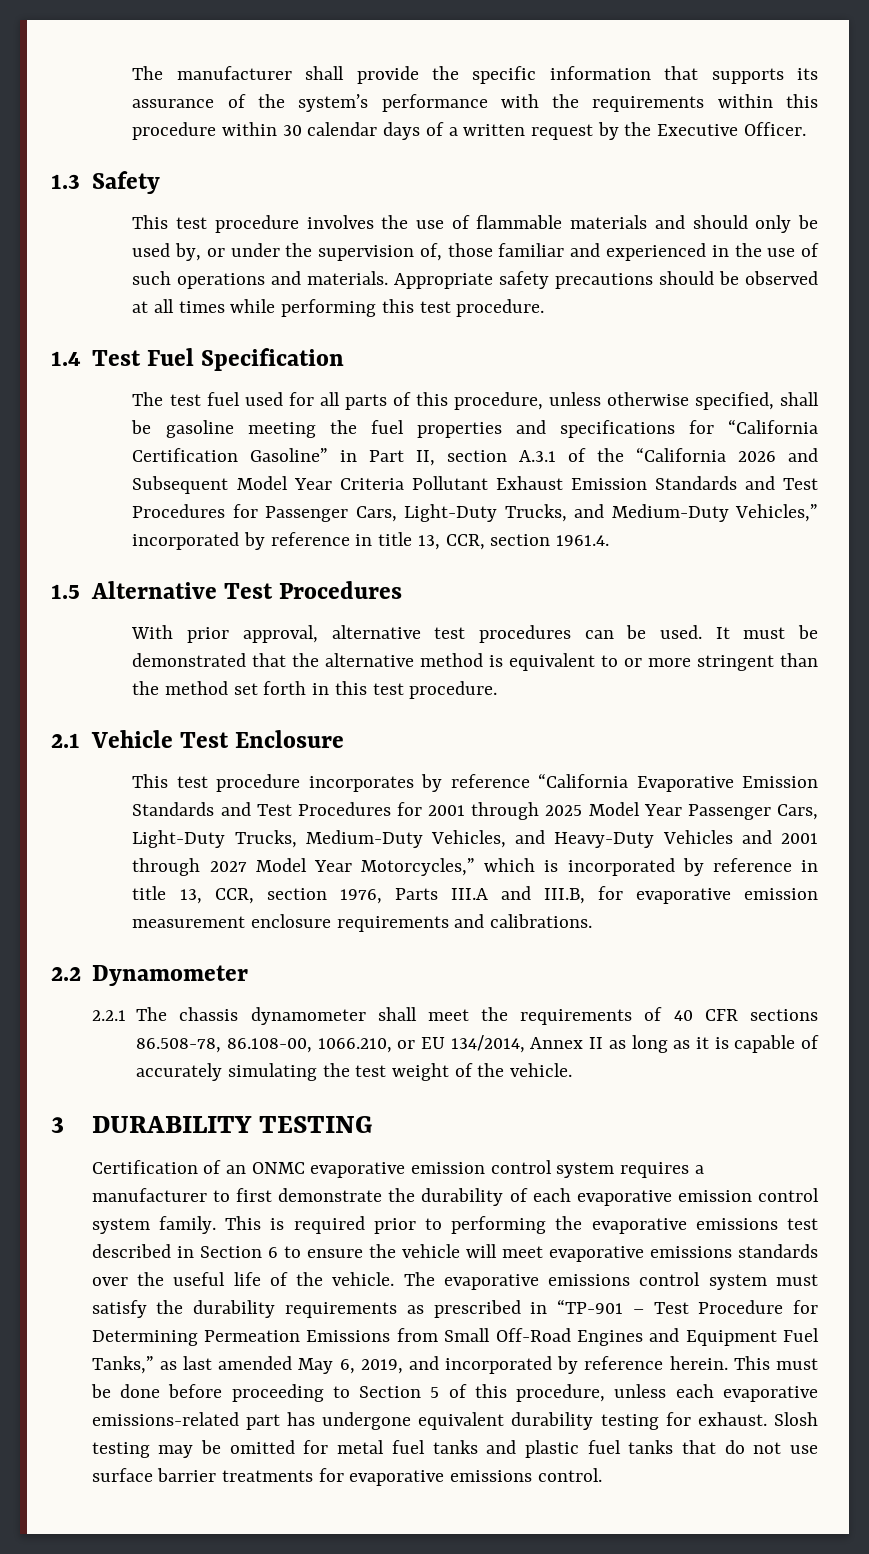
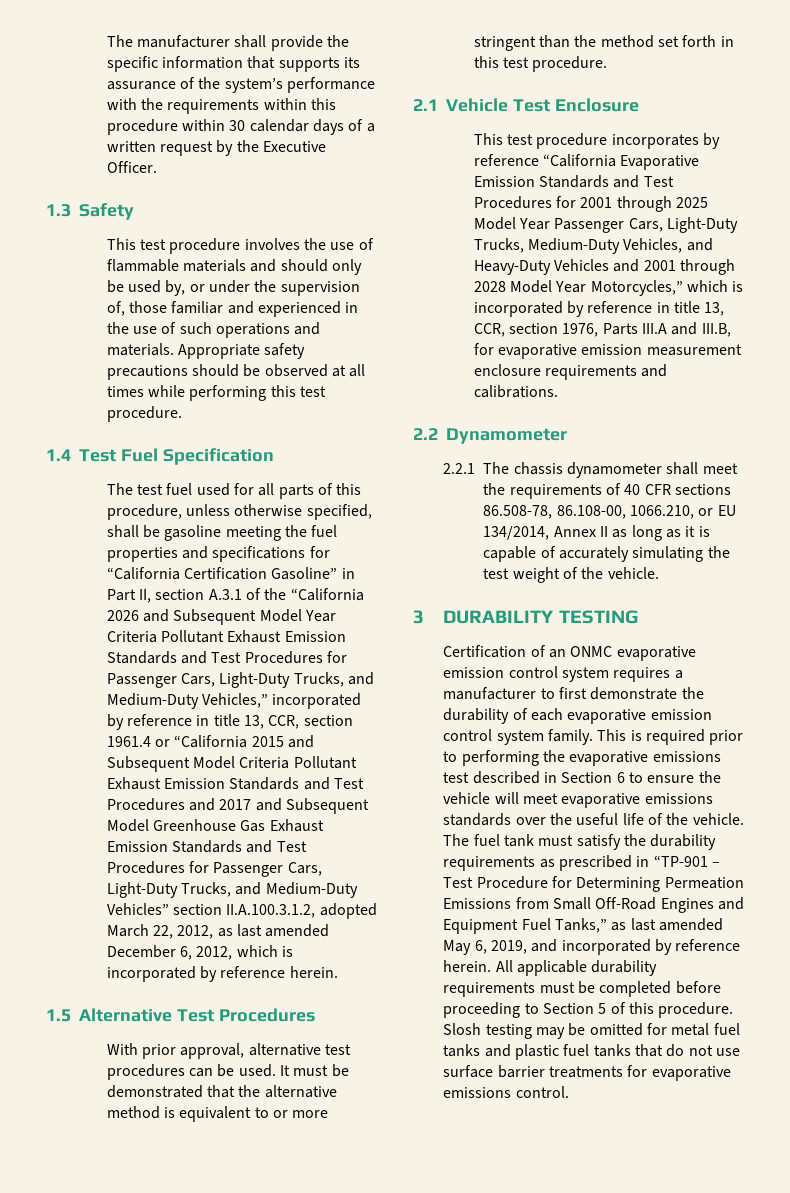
- The test fuel used for all parts of this procedure, unless otherwise specified, shall be gasoline meeting the fuel properties and specifications for “California Certification Gasoline” in Part II, section A.3.1 of the “California 2026 and Subsequent Model Year Criteria Pollutant Exhaust Emission Standards and Test Procedures for Passenger Cars, Light-Duty Trucks, and Medium-Duty Vehicles,” incorporated by reference in title 13, CCR, section 1961.4.
+ The test fuel used for all parts of this procedure, unless otherwise specified, shall be gasoline meeting the fuel properties and specifications for “California Certification Gasoline” in Part II, section A.3.1 of the “California 2026 and Subsequent Model Year Criteria Pollutant Exhaust Emission Standards and Test Procedures for Passenger Cars, Light-Duty Trucks, and Medium-Duty Vehicles,” incorporated by reference in title 13, CCR, section 1961.4 or “California 2015 and Subsequent Model Criteria Pollutant Exhaust Emission Standards and Test Procedures and 2017 and Subsequent Model Greenhouse Gas Exhaust Emission Standards and Test Procedures for Passenger Cars, Light-Duty Trucks, and Medium-Duty Vehicles” section II.A.100.3.1.2, adopted March 22, 2012, as last amended December 6, 2012, which is incorporated by reference herein.
- This test procedure incorporates by reference “California Evaporative Emission Standards and Test Procedures for 2001 through 2025 Model Year Passenger Cars, Light-Duty Trucks, Medium-Duty Vehicles, and Heavy-Duty Vehicles and 2001 through 2027 Model Year Motorcycles,” which is incorporated by reference in title 13, CCR, section 1976, Parts III.A and III.B, for evaporative emission measurement enclosure requirements and calibrations.
+ This test procedure incorporates by reference “California Evaporative Emission Standards and Test Procedures for 2001 through 2025 Model Year Passenger Cars, Light-Duty Trucks, Medium-Duty Vehicles, and Heavy-Duty Vehicles and 2001 through 2028 Model Year Motorcycles,” which is incorporated by reference in title 13, CCR, section 1976, Parts III.A and III.B, for evaporative emission measurement enclosure requirements and calibrations.
- The evaporative emissions control system must satisfy the durability requirements as prescribed in “TP-901 – Test Procedure for Determining Permeation Emissions from Small Off-Road Engines and Equipment Fuel Tanks,” as last amended May 6, 2019, and incorporated by reference herein.
+ The fuel tank must satisfy the durability requirements as prescribed in “TP-901 – Test Procedure for Determining Permeation Emissions from Small Off-Road Engines and Equipment Fuel Tanks,” as last amended May 6, 2019, and incorporated by reference herein.
- This must be done before proceeding to Section 5 of this procedure, unless each evaporative emissions-related part has undergone equivalent durability testing for exhaust.
+ All applicable durability requirements must be completed before proceeding to Section 5 of this procedure.

